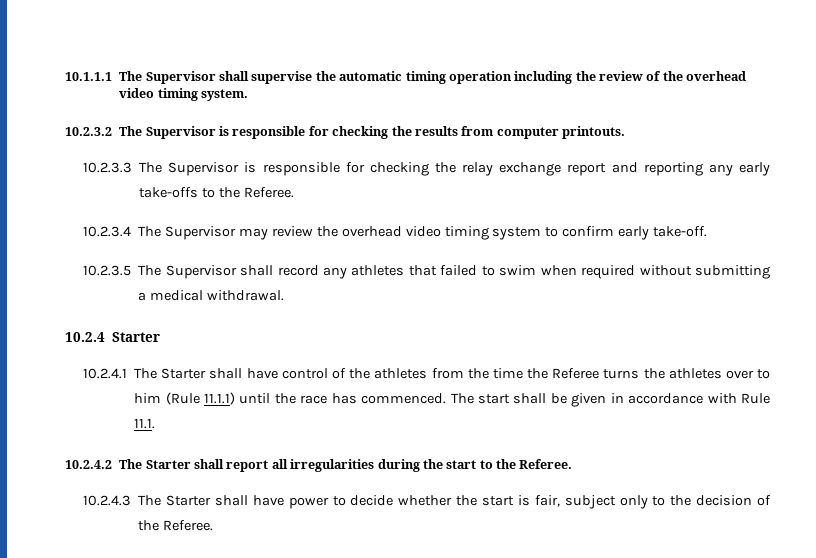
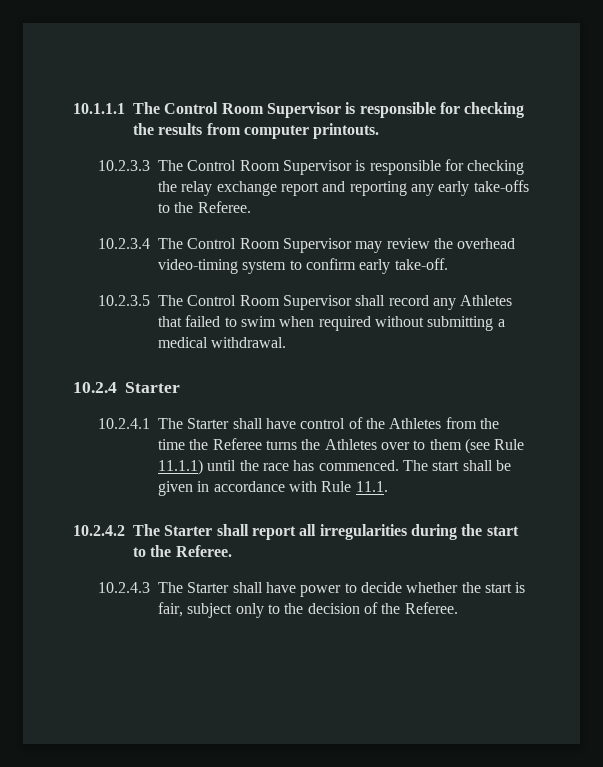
- 10.1.1.1 The Supervisor shall supervise the automatic timing operation including the review of the overhead video timing system.
- 10.2.3.2 The Supervisor is responsible for checking the results from computer printouts.
+ 10.1.1.1 The Control Room Supervisor is responsible for checking the results from computer printouts.
- 10.2.3.3 The Supervisor is responsible for checking the relay exchange report and reporting any early take-offs to the Referee.
+ 10.2.3.3 The Control Room Supervisor is responsible for checking the relay exchange report and reporting any early take-offs to the Referee.
- 10.2.3.4 The Supervisor may review the overhead video timing system to confirm early take-off.
+ 10.2.3.4 The Control Room Supervisor may review the overhead video-timing system to confirm early take-off.
- 10.2.3.5 The Supervisor shall record any athletes that failed to swim when required without submitting a medical withdrawal.
+ 10.2.3.5 The Control Room Supervisor shall record any Athletes that failed to swim when required without submitting a medical withdrawal.
- 10.2.4.1 The Starter shall have control of the athletes from the time the Referee turns the athletes over to him (Rule 11.1.1) until the race has commenced.
+ 10.2.4.1 The Starter shall have control of the Athletes from the time the Referee turns the Athletes over to them (see Rule 11.1.1) until the race has commenced.

